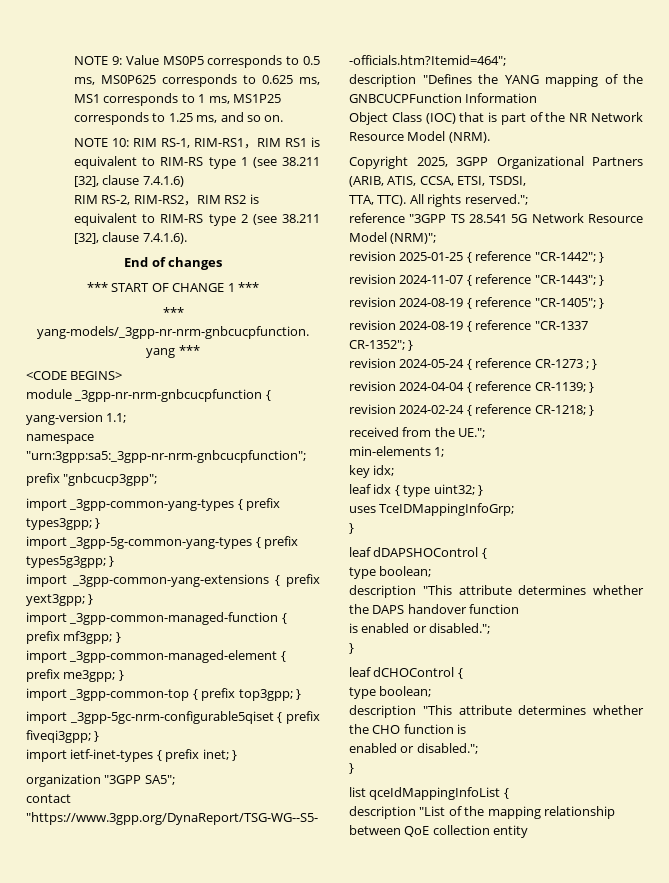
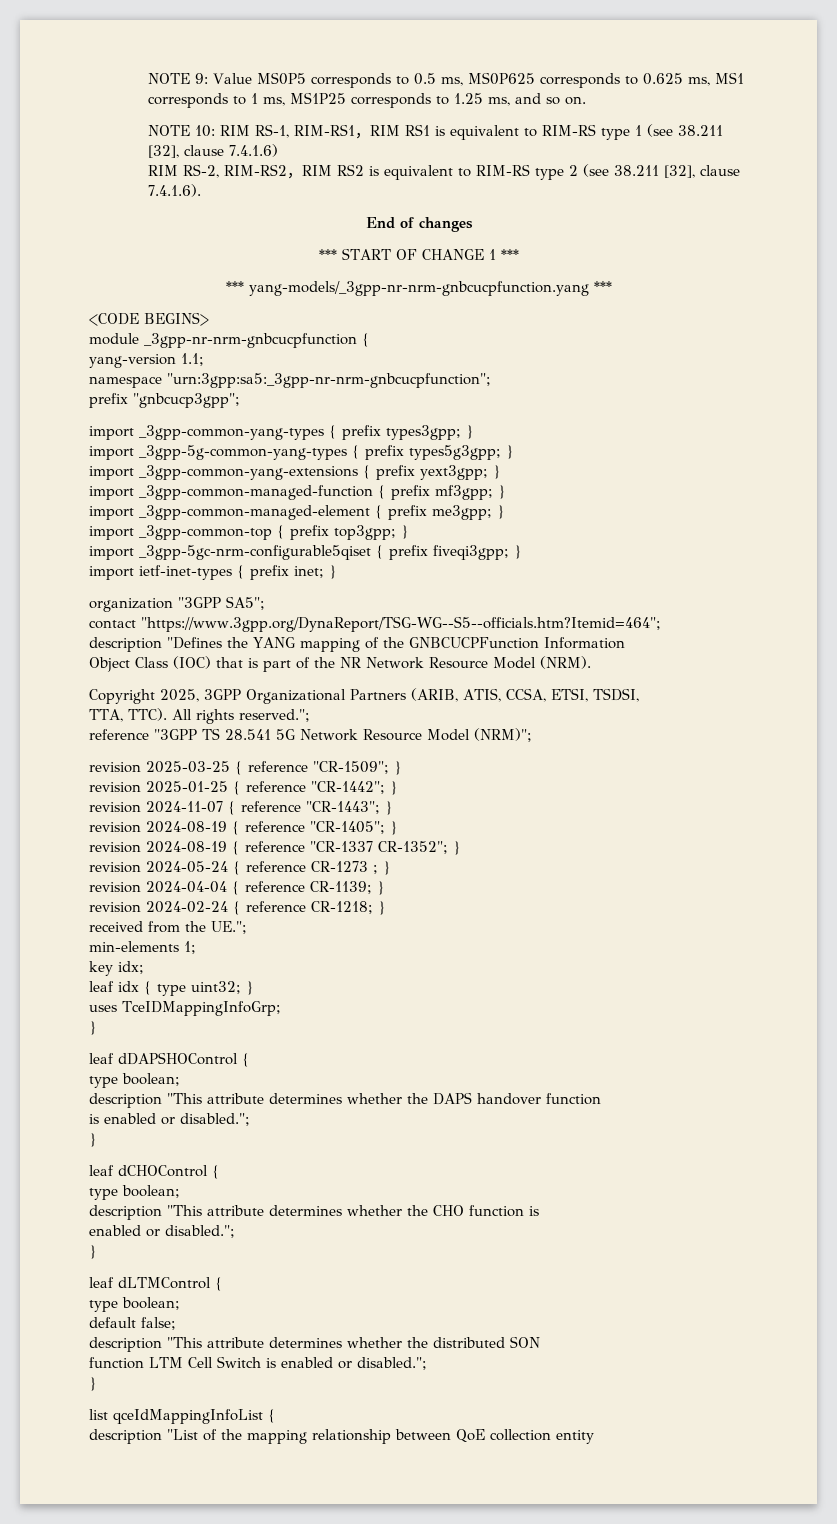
+ revision 2025-03-25 { reference "CR-1509"; }
+ leaf dLTMControl {
+ type boolean;
+ default false;
+ description "This attribute determines whether the distributed SON
+ function LTM Cell Switch is enabled or disabled.";
+ }

